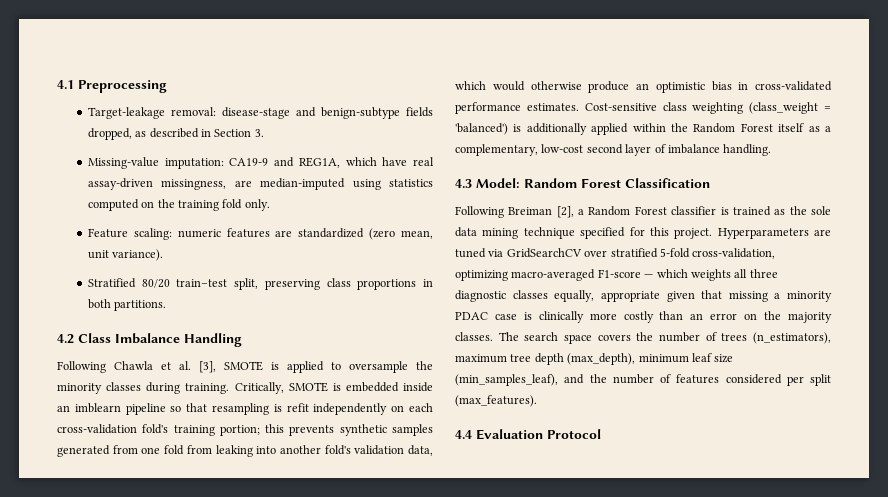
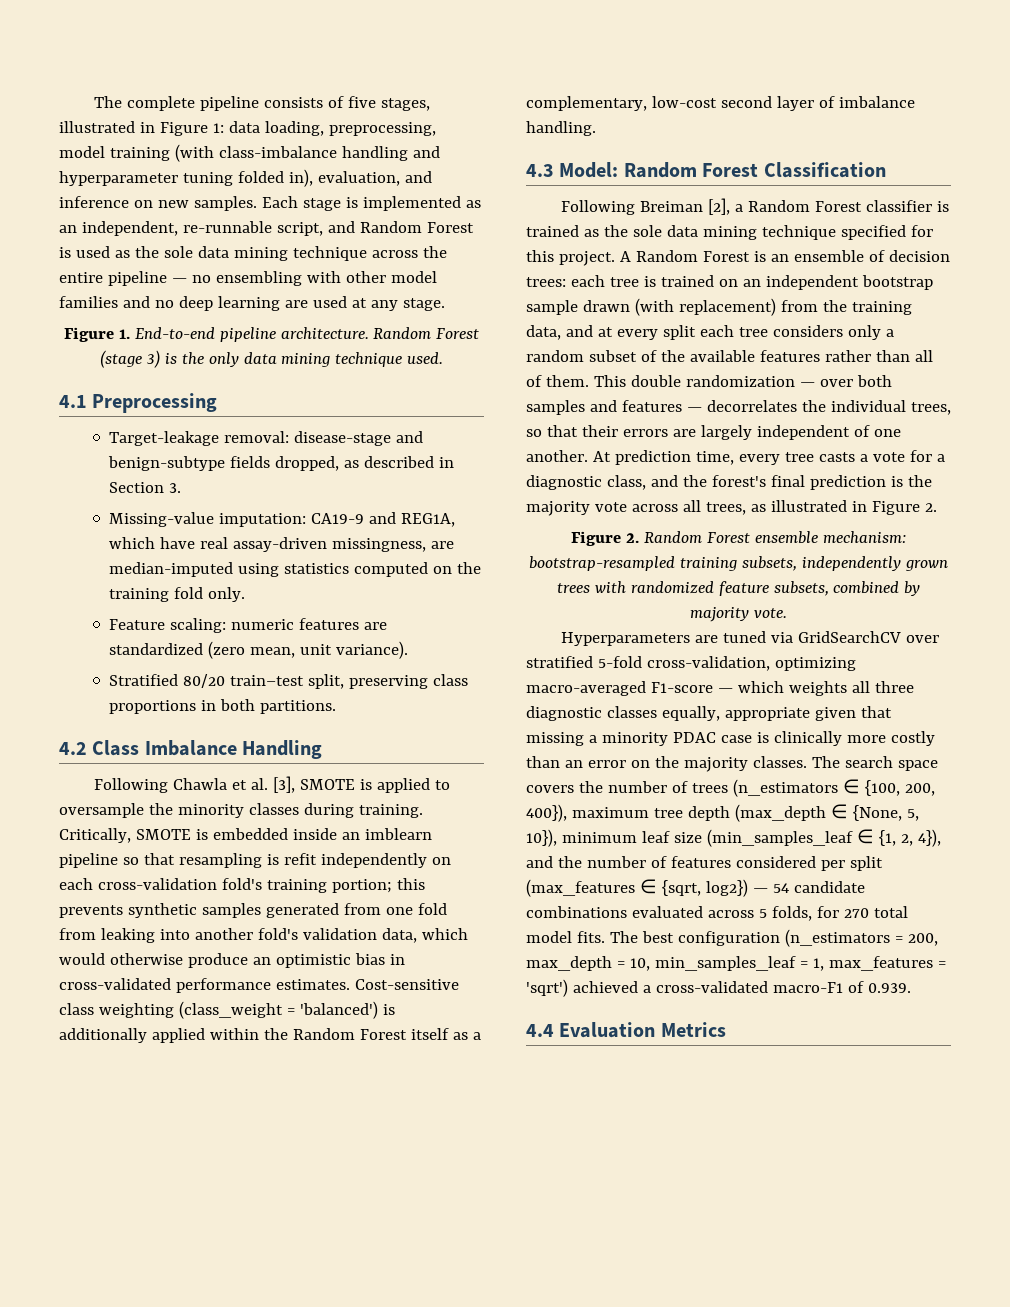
+ The complete pipeline consists of five stages, illustrated in Figure 1: data loading, preprocessing, model training (with class-imbalance handling and hyperparameter tuning folded in), evaluation, and inference on new samples. Each stage is implemented as an independent, re-runnable script, and Random Forest is used as the sole data mining technique across the entire pipeline — no ensembling with other model families and no deep learning are used at any stage.
+ Figure 1. End-to-end pipeline architecture. Random Forest (stage 3) is the only data mining technique used.
- Following Breiman [2], a Random Forest classifier is trained as the sole data mining technique specified for this project. Hyperparameters are tuned via GridSearchCV over stratified 5-fold cross-validation, optimizing macro-averaged F1-score — which weights all three diagnostic classes equally, appropriate given that missing a minority PDAC case is clinically more costly than an error on the majority classes.
+ Following Breiman [2], a Random Forest classifier is trained as the sole data mining technique specified for this project. A Random Forest is an ensemble of decision trees: each tree is trained on an independent bootstrap sample drawn (with replacement) from the training data, and at every split each tree considers only a random subset of the available features rather than all of them. This double randomization — over both samples and features — decorrelates the individual trees, so that their errors are largely independent of one another. At prediction time, every tree casts a vote for a diagnostic class, and the forest's final prediction is the majority vote across all trees, as illustrated in Figure 2.
+ Figure 2. Random Forest ensemble mechanism: bootstrap-resampled training subsets, independently grown trees with randomized feature subsets, combined by majority vote.
+ Hyperparameters are tuned via GridSearchCV over stratified 5-fold cross-validation, optimizing macro-averaged F1-score — which weights all three diagnostic classes equally, appropriate given that missing a minority PDAC case is clinically more costly than an error on the majority classes.
- The search space covers the number of trees (n_estimators), maximum tree depth (max_depth), minimum leaf size (min_samples_leaf), and the number of features considered per split (max_features).
+ The search space covers the number of trees (n_estimators ∈ {100, 200, 400}), maximum tree depth (max_depth ∈ {None, 5, 10}), minimum leaf size (min_samples_leaf ∈ {1, 2, 4}), and the number of features considered per split (max_features ∈ {sqrt, log2}) — 54 candidate combinations evaluated across 5 folds, for 270 total model fits. The best configuration (n_estimators = 200, max_depth = 10, min_samples_leaf = 1, max_features = 'sqrt') achieved a cross-validated macro-F1 of 0.939.
- 4.4 Evaluation Protocol
+ 4.4 Evaluation Metrics

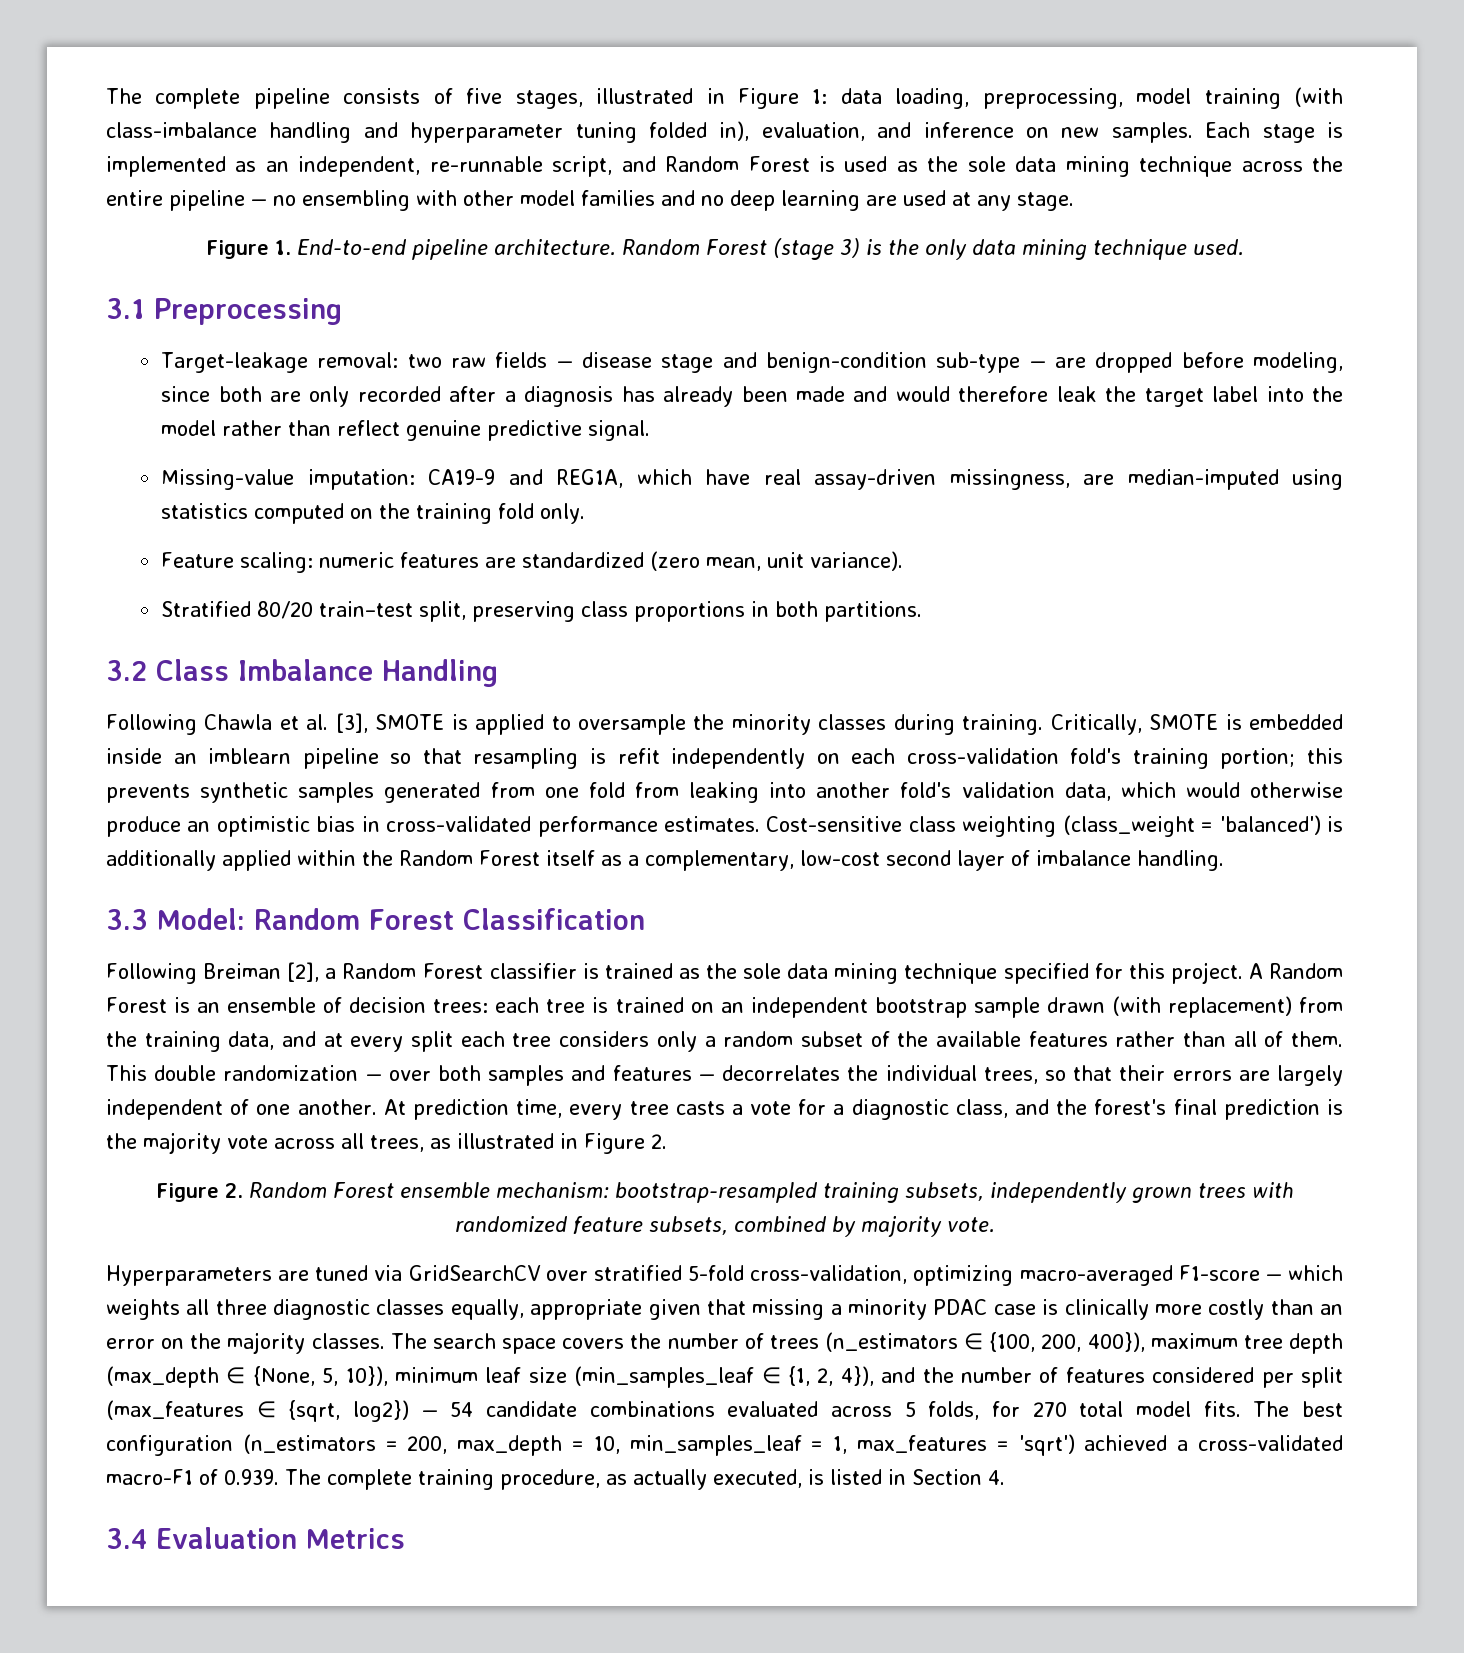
- 4.1 Preprocessing
+ 3.1 Preprocessing
- Target-leakage removal: disease-stage and benign-subtype fields dropped, as described in Section 3.
+ Target-leakage removal: two raw fields — disease stage and benign-condition sub-type — are dropped before modeling, since both are only recorded after a diagnosis has already been made and would therefore leak the target label into the model rather than reflect genuine predictive signal.
- 4.2 Class Imbalance Handling
+ 3.2 Class Imbalance Handling
- 4.3 Model: Random Forest Classification
+ 3.3 Model: Random Forest Classification
- The best configuration (n_estimators = 200, max_depth = 10, min_samples_leaf = 1, max_features = 'sqrt') achieved a cross-validated macro-F1 of 0.939.
- 4.4 Evaluation Metrics
+ The best configuration (n_estimators = 200, max_depth = 10, min_samples_leaf = 1, max_features = 'sqrt') achieved a cross-validated macro-F1 of 0.939. The complete training procedure, as actually executed, is listed in Section 4.
+ 3.4 Evaluation Metrics

